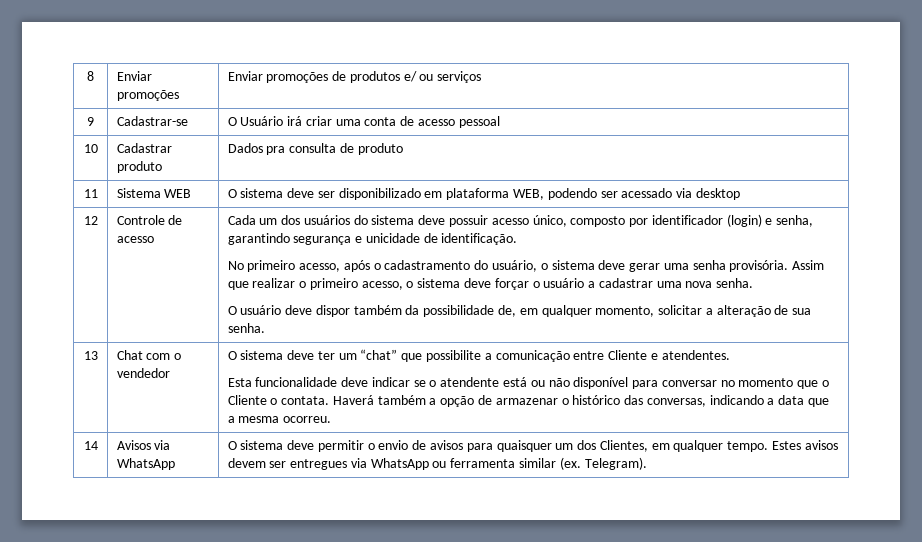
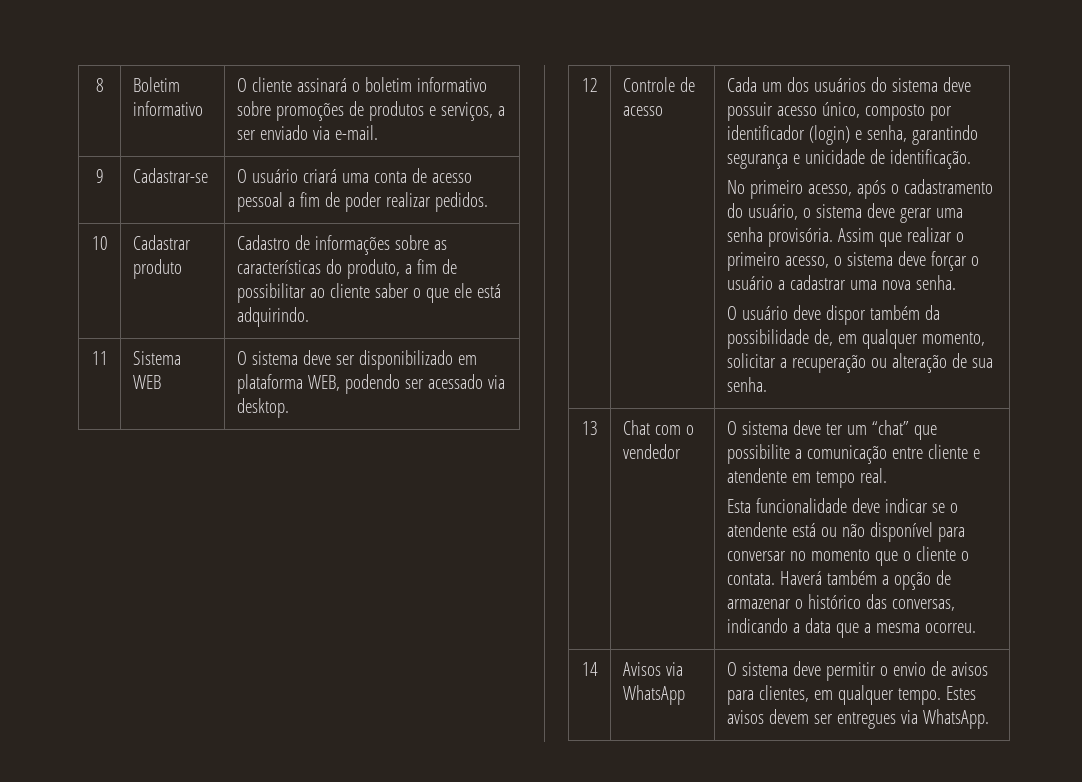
- 8 | Enviar promoções | Enviar promoções de produtos e/ ou serviços
+ 8 | Boletim informativo | O cliente assinará o boletim informativo sobre promoções de produtos e serviços, a ser enviado via e-mail.
- 9 | Cadastrar-se | O Usuário irá criar uma conta de acesso pessoal
- 10 | Cadastrar produto | Dados pra consulta de produto
+ 9 | Cadastrar-se | O usuário criará uma conta de acesso pessoal a fim de poder realizar pedidos.
+ 10 | Cadastrar produto | Cadastro de informações sobre as características do produto, a fim de possibilitar ao cliente saber o que ele está adquirindo.
- 11 | Sistema WEB | O sistema deve ser disponibilizado em plataforma WEB, podendo ser acessado via desktop
+ 11 | Sistema WEB | O sistema deve ser disponibilizado em plataforma WEB, podendo ser acessado via desktop.
- O usuário deve dispor também da possibilidade de, em qualquer momento, solicitar a alteração de sua senha.
+ O usuário deve dispor também da possibilidade de, em qualquer momento, solicitar a recuperação ou alteração de sua senha.
- O sistema deve ter um “chat” que possibilite a comunicação entre Cliente e atendentes.
+ O sistema deve ter um “chat” que possibilite a comunicação entre cliente e atendente em tempo real.
- Esta funcionalidade deve indicar se o atendente está ou não disponível para conversar no momento que o Cliente o contata.
+ Esta funcionalidade deve indicar se o atendente está ou não disponível para conversar no momento que o cliente o contata.
- 14 | Avisos via WhatsApp | O sistema deve permitir o envio de avisos para quaisquer um dos Clientes, em qualquer tempo. Estes avisos devem ser entregues via WhatsApp ou ferramenta similar (ex. Telegram).
+ 14 | Avisos via WhatsApp | O sistema deve permitir o envio de avisos para clientes, em qualquer tempo. Estes avisos devem ser entregues via WhatsApp.

